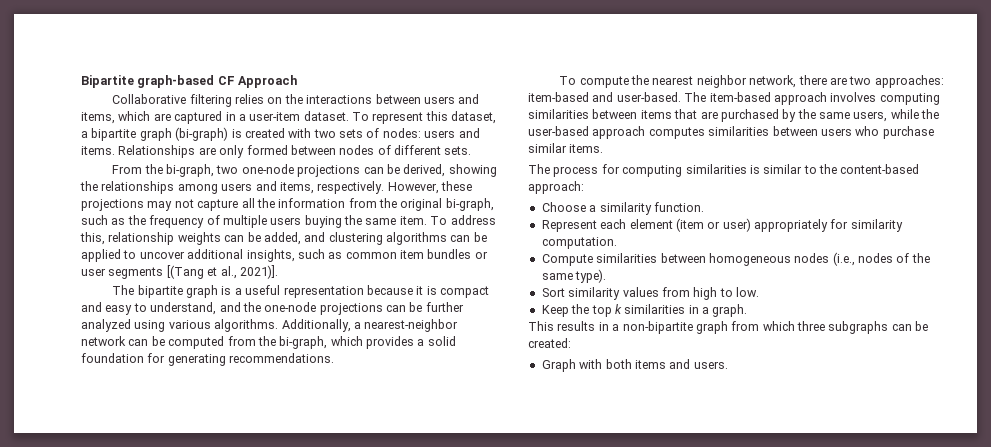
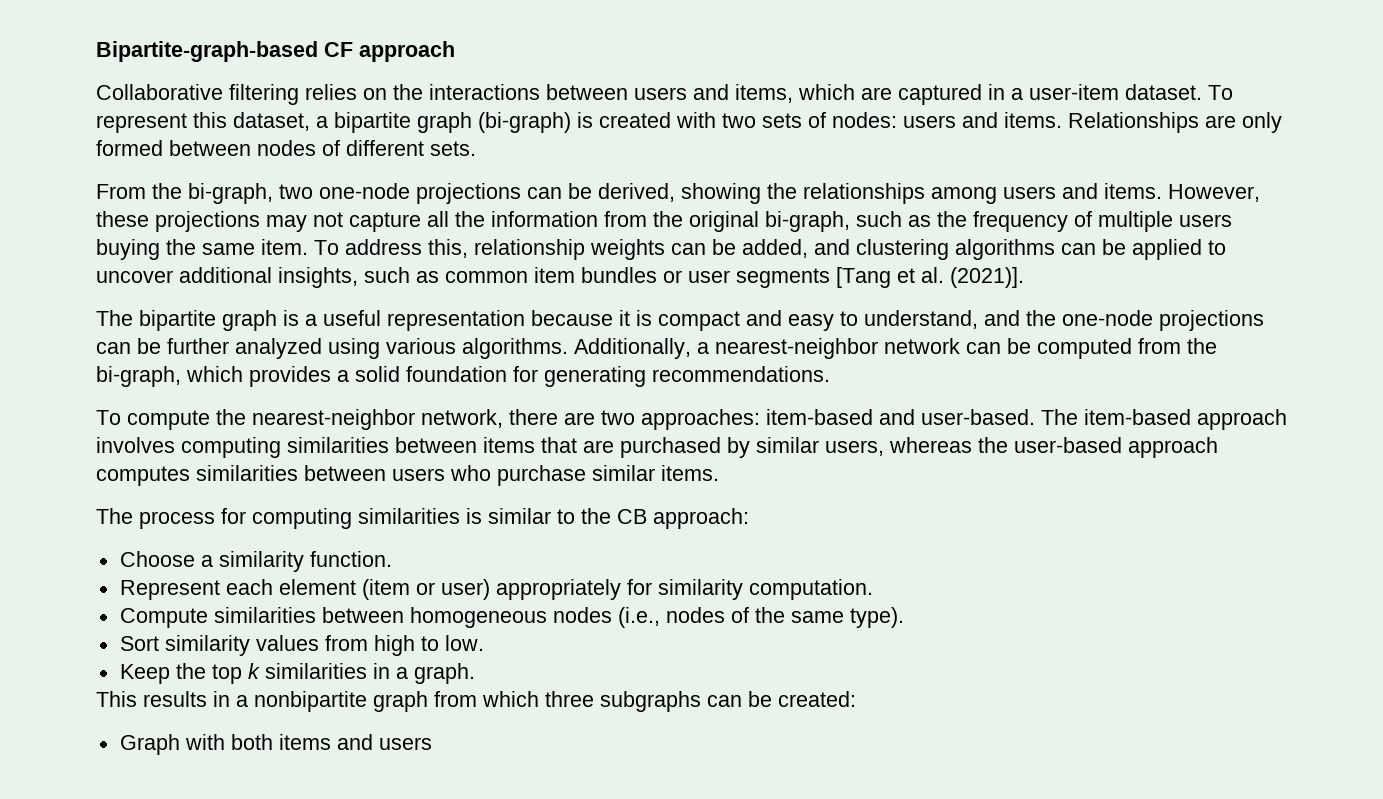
- Bipartite graph-based CF Approach
+ Bipartite-graph-based CF approach
- From the bi-graph, two one-node projections can be derived, showing the relationships among users and items, respectively.
+ From the bi-graph, two one-node projections can be derived, showing the relationships among users and items.
- To address this, relationship weights can be added, and clustering algorithms can be applied to uncover additional insights, such as common item bundles or user segments [(Tang et al., 2021)].
+ To address this, relationship weights can be added, and clustering algorithms can be applied to uncover additional insights, such as common item bundles or user segments [Tang et al. (2021)].
- To compute the nearest neighbor network, there are two approaches: item-based and user-based.
+ To compute the nearest-neighbor network, there are two approaches: item-based and user-based.
- The item-based approach involves computing similarities between items that are purchased by the same users, while the user-based approach computes similarities between users who purchase similar items.
+ The item-based approach involves computing similarities between items that are purchased by similar users, whereas the user-based approach computes similarities between users who purchase similar items.
- The process for computing similarities is similar to the content-based approach:
+ The process for computing similarities is similar to the CB approach:
- This results in a non-bipartite graph from which three subgraphs can be created:
+ This results in a nonbipartite graph from which three subgraphs can be created:
- Graph with both items and users.
+ Graph with both items and users

